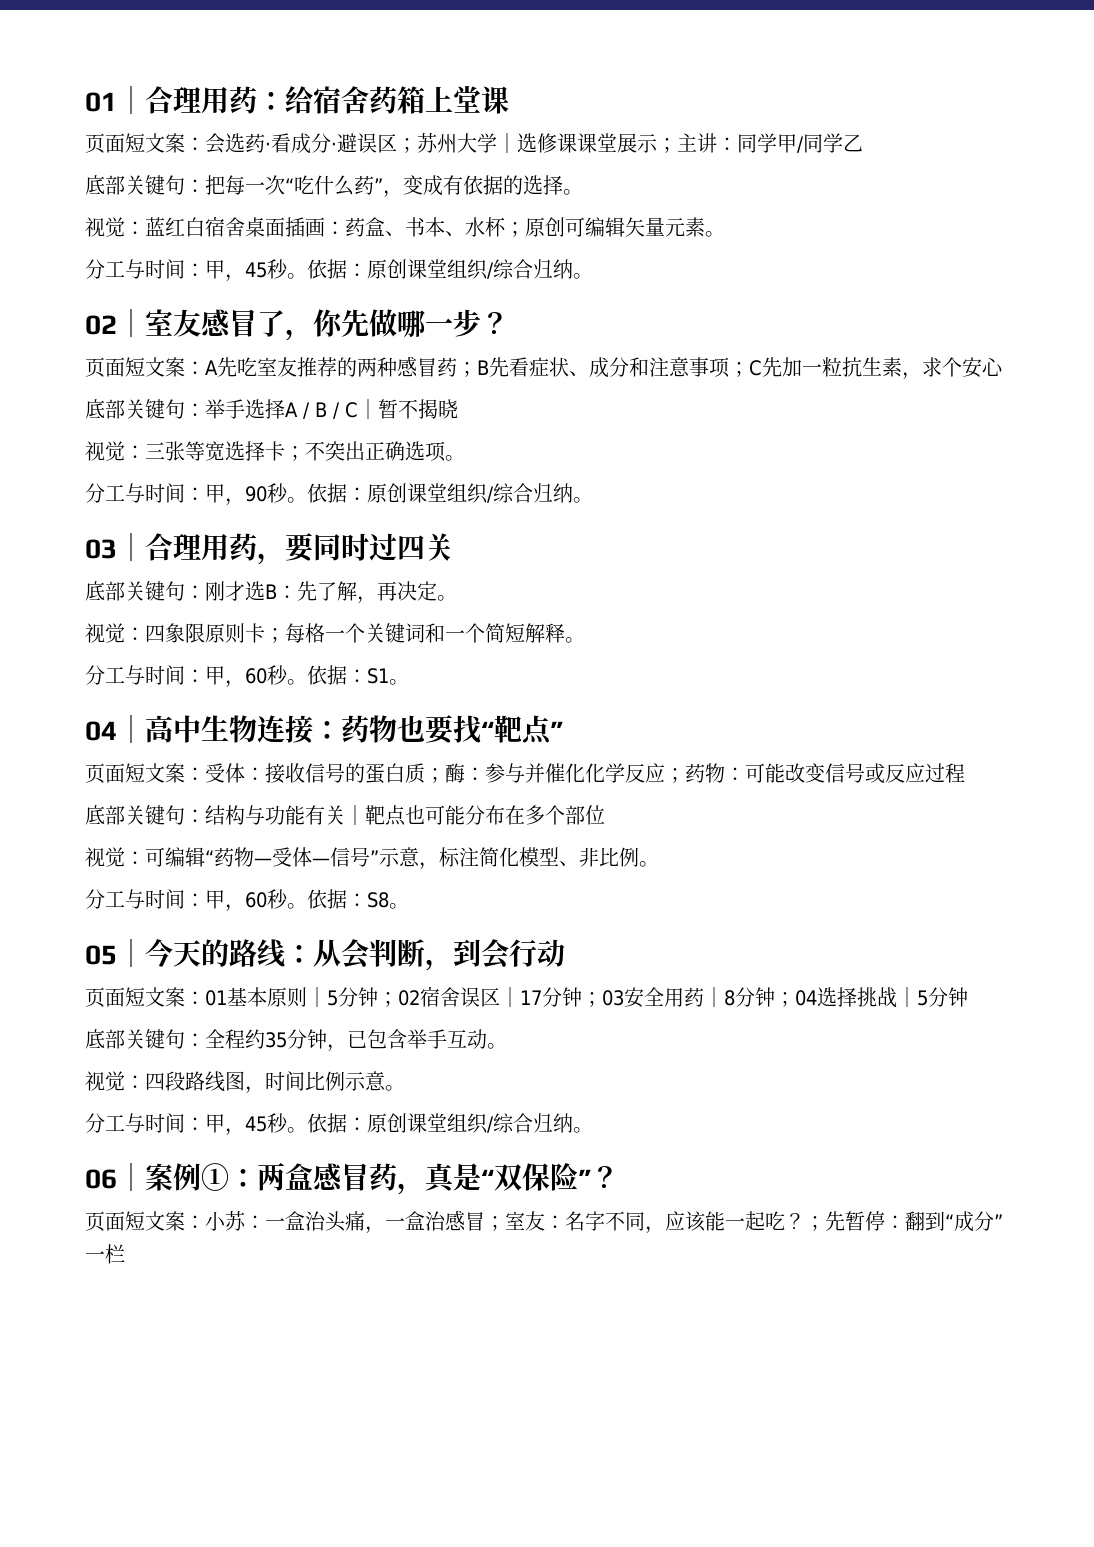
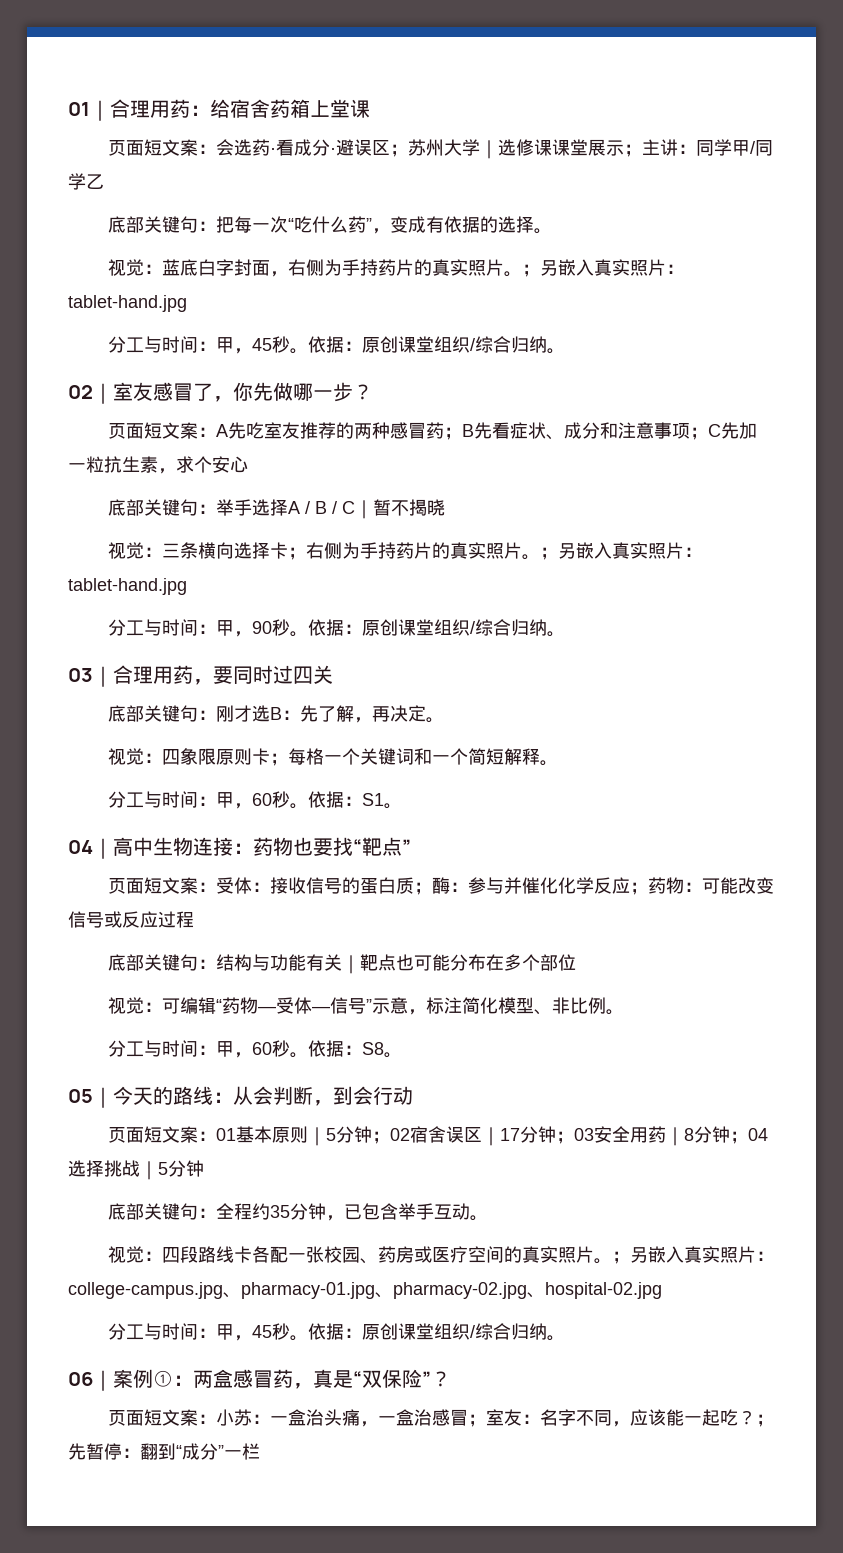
- 视觉：蓝红白宿舍桌面插画：药盒、书本、水杯；原创可编辑矢量元素。
+ 视觉：蓝底白字封面，右侧为手持药片的真实照片。；另嵌入真实照片：tablet-hand.jpg
- 视觉：三张等宽选择卡；不突出正确选项。
+ 视觉：三条横向选择卡；右侧为手持药片的真实照片。；另嵌入真实照片：tablet-hand.jpg
- 视觉：四段路线图，时间比例示意。
+ 视觉：四段路线卡各配一张校园、药房或医疗空间的真实照片。；另嵌入真实照片：college-campus.jpg、pharmacy-01.jpg、pharmacy-02.jpg、hospital-02.jpg

